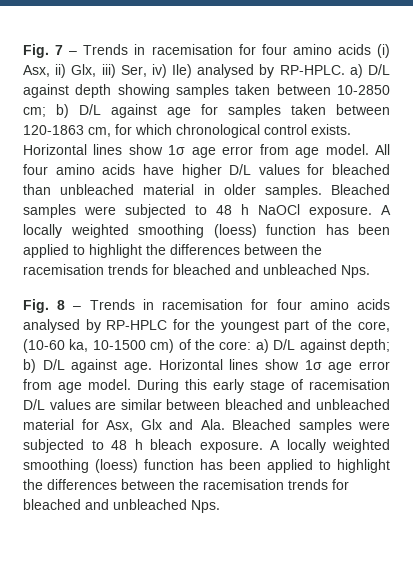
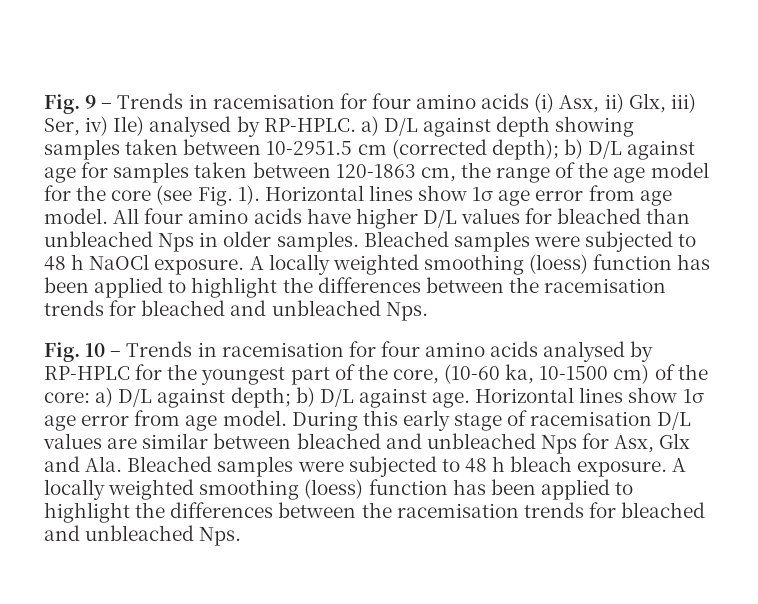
- Fig. 7 – Trends in racemisation for four amino acids (i) Asx, ii) Glx, iii) Ser, iv) Ile) analysed by RP-HPLC. a) D/L against depth showing samples taken between 10-2850 cm; b) D/L against age for samples taken between 120-1863 cm, for which chronological control exists.
+ Fig. 9 – Trends in racemisation for four amino acids (i) Asx, ii) Glx, iii) Ser, iv) Ile) analysed by RP-HPLC. a) D/L against depth showing samples taken between 10-2951.5 cm (corrected depth); b) D/L against age for samples taken between 120-1863 cm, the range of the age model for the core (see Fig. 1).
- All four amino acids have higher D/L values for bleached than unbleached material in older samples.
+ All four amino acids have higher D/L values for bleached than unbleached Nps in older samples.
- Fig. 8 – Trends in racemisation for four amino acids analysed by RP-HPLC for the youngest part of the core, (10-60 ka, 10-1500 cm) of the core: a) D/L against depth; b) D/L against age.
+ Fig. 10 – Trends in racemisation for four amino acids analysed by RP-HPLC for the youngest part of the core, (10-60 ka, 10-1500 cm) of the core: a) D/L against depth; b) D/L against age.
- During this early stage of racemisation D/L values are similar between bleached and unbleached material for Asx, Glx and Ala. Bleached samples were subjected to 48 h bleach exposure.
+ During this early stage of racemisation D/L values are similar between bleached and unbleached Nps for Asx, Glx and Ala. Bleached samples were subjected to 48 h bleach exposure.

